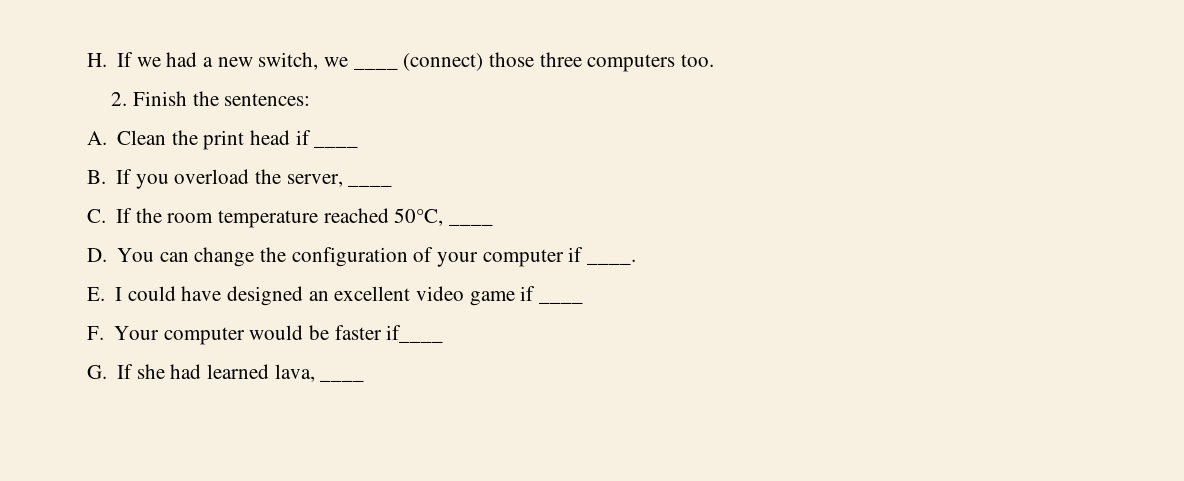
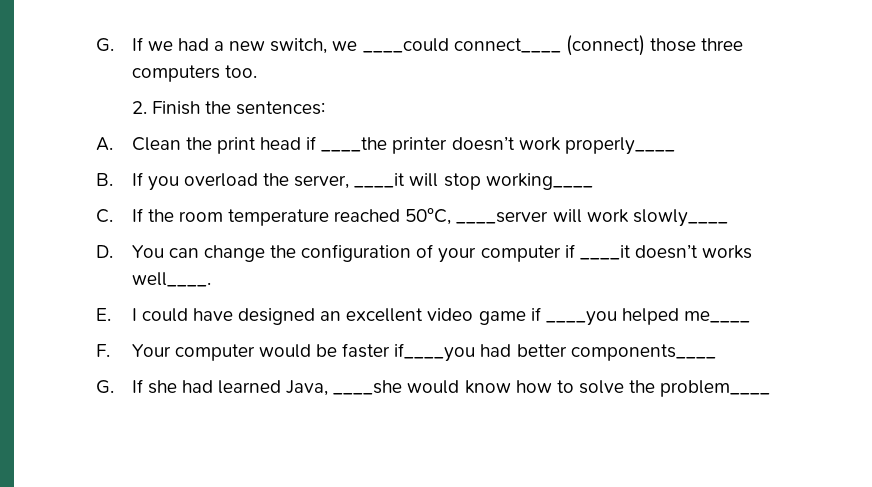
- H. If we had a new switch, we ____ (connect) those three computers too.
+ G. If we had a new switch, we ____could connect____ (connect) those three computers too.
- A. Clean the print head if ____
+ A. Clean the print head if ____the printer doesn’t work properly____
- B. If you overload the server, ____
+ B. If you overload the server, ____it will stop working____
- C. If the room temperature reached 50°C, ____
+ C. If the room temperature reached 50°C, ____server will work slowly____
- D. You can change the configuration of your computer if ____.
+ D. You can change the configuration of your computer if ____it doesn’t works well____.
- E. I could have designed an excellent video game if ____
+ E. I could have designed an excellent video game if ____you helped me____
- F. Your computer would be faster if____
+ F. Your computer would be faster if____you had better components____
- G. If she had learned lava, ____
+ G. If she had learned Java, ____she would know how to solve the problem____

